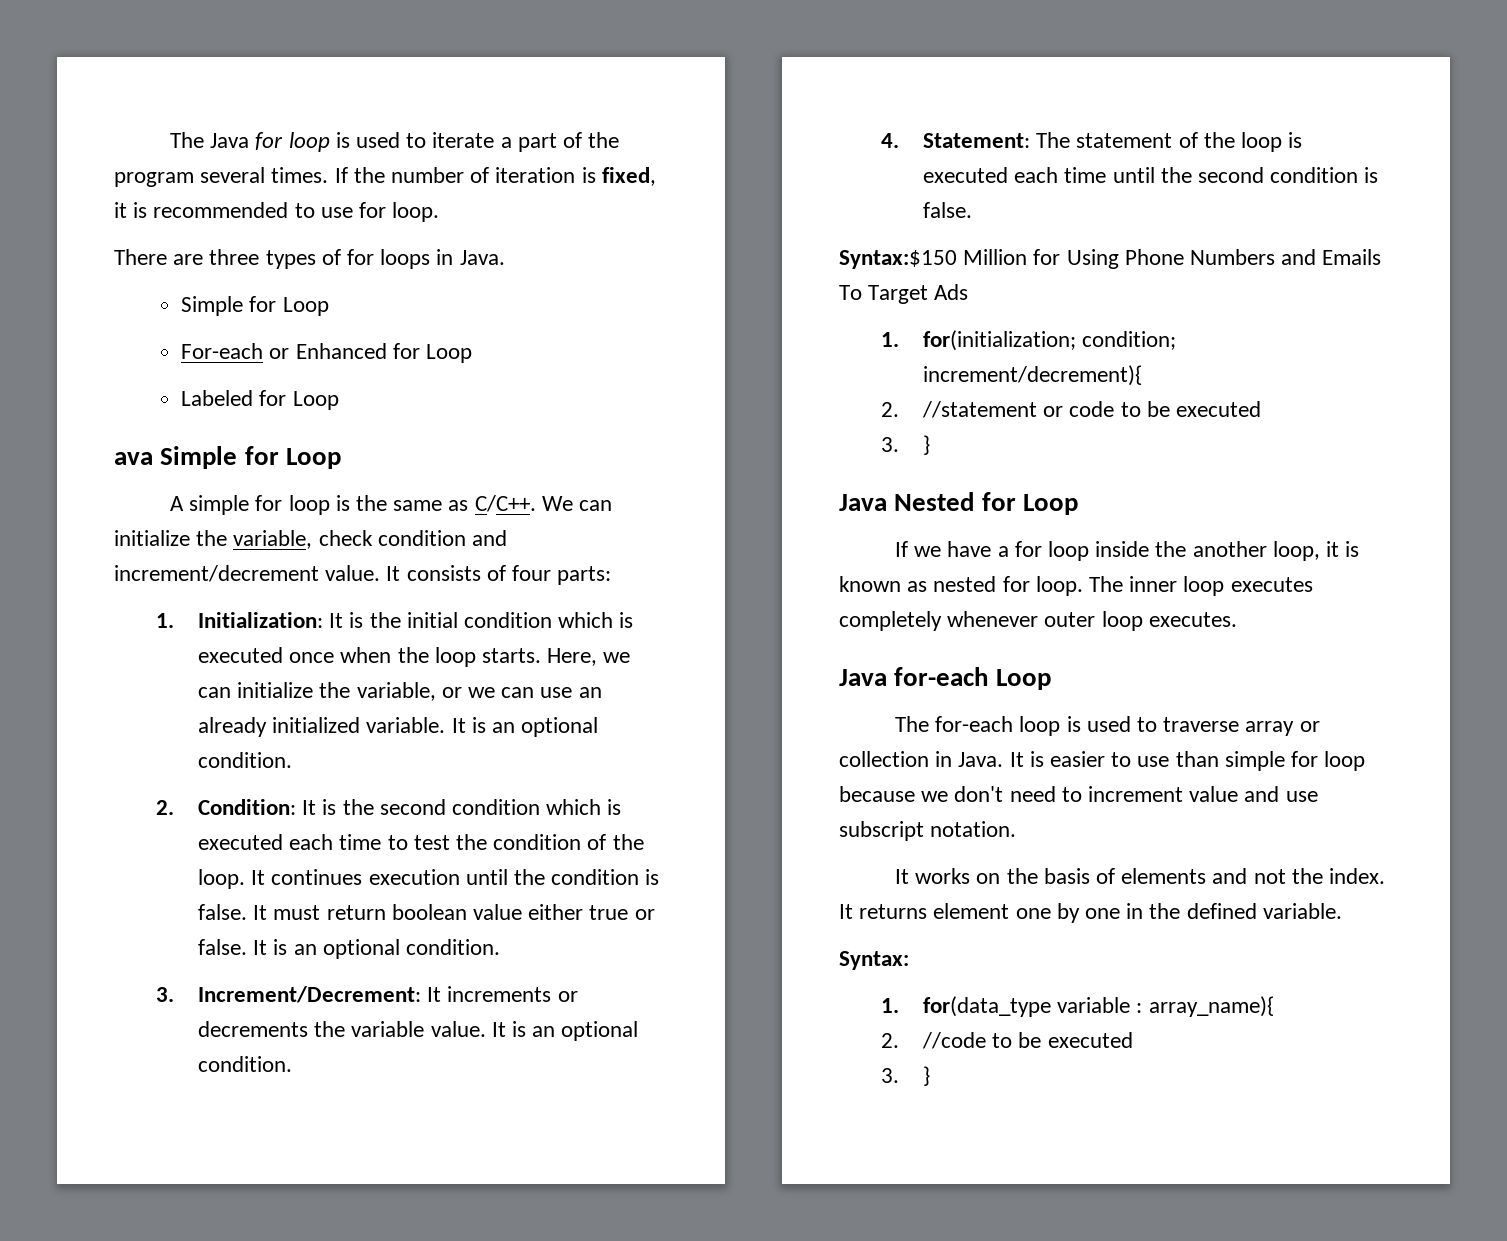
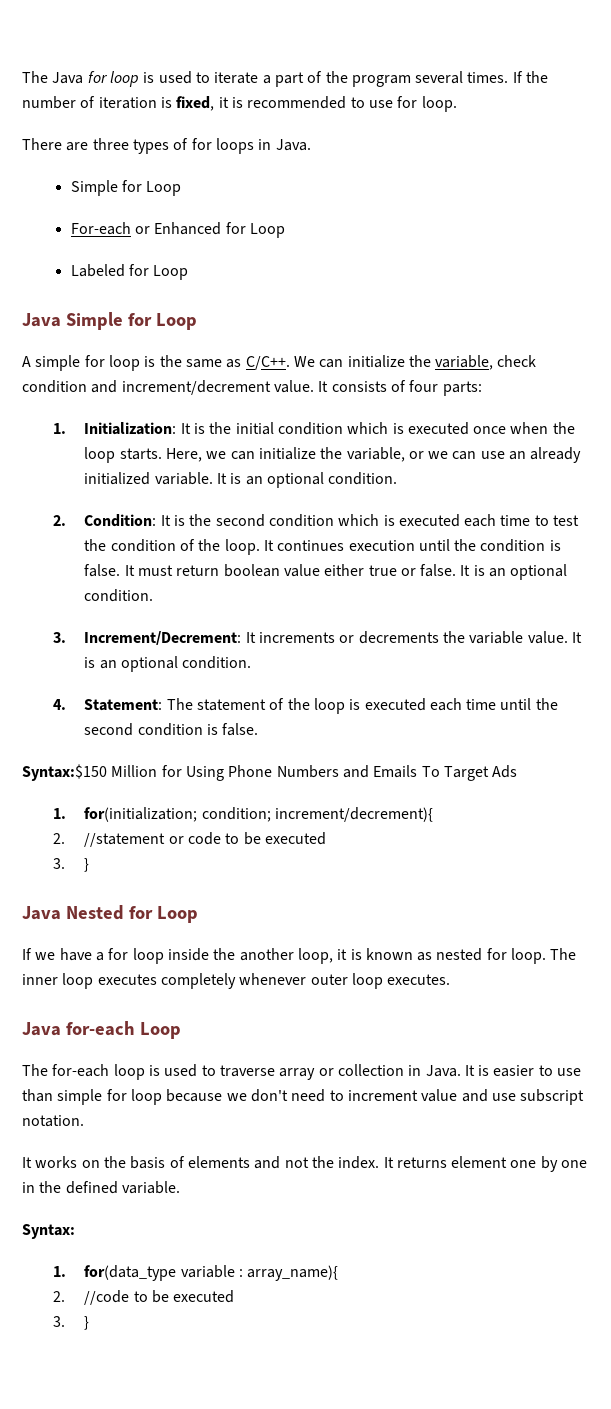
- ava Simple for Loop
+ Java Simple for Loop

